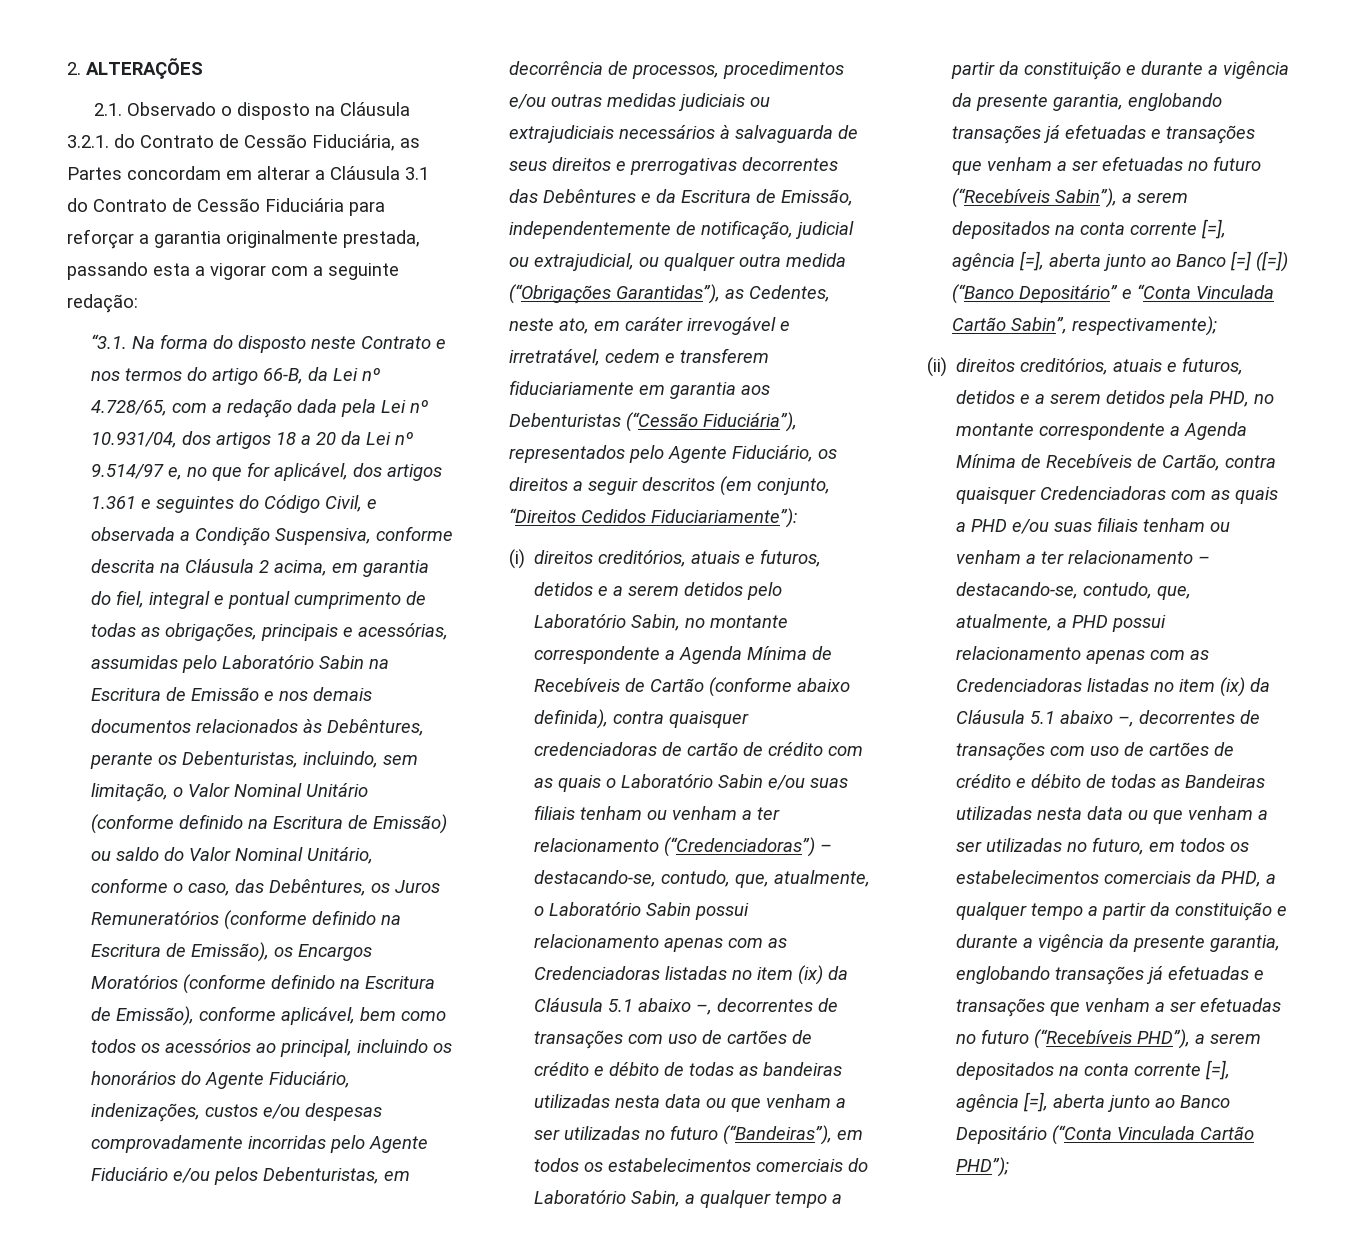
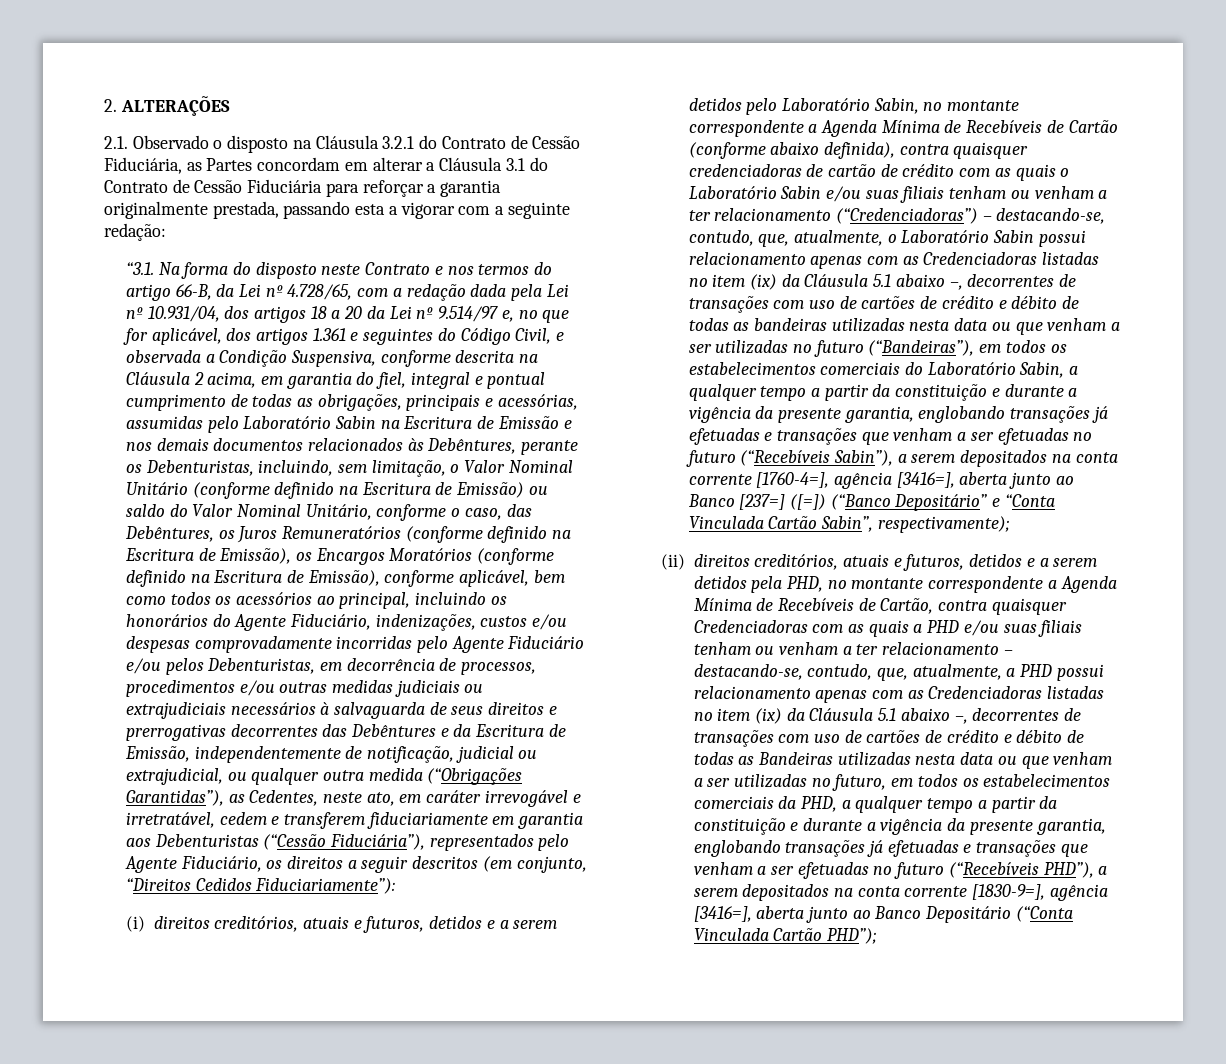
- 2.1. Observado o disposto na Cláusula 3.2.1. do Contrato de Cessão Fiduciária, as Partes concordam em alterar a Cláusula 3.1 do Contrato de Cessão Fiduciária para reforçar a garantia originalmente prestada, passando esta a vigorar com a seguinte redação:
+ 2.1. Observado o disposto na Cláusula 3.2.1 do Contrato de Cessão Fiduciária, as Partes concordam em alterar a Cláusula 3.1 do Contrato de Cessão Fiduciária para reforçar a garantia originalmente prestada, passando esta a vigorar com a seguinte redação:
- (i) direitos creditórios, atuais e futuros, detidos e a serem detidos pelo Laboratório Sabin, no montante correspondente a Agenda Mínima de Recebíveis de Cartão (conforme abaixo definida), contra quaisquer credenciadoras de cartão de crédito com as quais o Laboratório Sabin e/ou suas filiais tenham ou venham a ter relacionamento (“Credenciadoras”) – destacando-se, contudo, que, atualmente, o Laboratório Sabin possui relacionamento apenas com as Credenciadoras listadas no item (ix) da Cláusula 5.1 abaixo –, decorrentes de transações com uso de cartões de crédito e débito de todas as bandeiras utilizadas nesta data ou que venham a ser utilizadas no futuro (“Bandeiras”), em todos os estabelecimentos comerciais do Laboratório Sabin, a qualquer tempo a partir da constituição e durante a vigência da presente garantia, englobando transações já efetuadas e transações que venham a ser efetuadas no futuro (“Recebíveis Sabin”), a serem depositados na conta corrente [=], agência [=], aberta junto ao Banco [=] ([=]) (“Banco Depositário” e “Conta Vinculada Cartão Sabin”, respectivamente);
+ (i) direitos creditórios, atuais e futuros, detidos e a serem detidos pelo Laboratório Sabin, no montante correspondente a Agenda Mínima de Recebíveis de Cartão (conforme abaixo definida), contra quaisquer credenciadoras de cartão de crédito com as quais o Laboratório Sabin e/ou suas filiais tenham ou venham a ter relacionamento (“Credenciadoras”) – destacando-se, contudo, que, atualmente, o Laboratório Sabin possui relacionamento apenas com as Credenciadoras listadas no item (ix) da Cláusula 5.1 abaixo –, decorrentes de transações com uso de cartões de crédito e débito de todas as bandeiras utilizadas nesta data ou que venham a ser utilizadas no futuro (“Bandeiras”), em todos os estabelecimentos comerciais do Laboratório Sabin, a qualquer tempo a partir da constituição e durante a vigência da presente garantia, englobando transações já efetuadas e transações que venham a ser efetuadas no futuro (“Recebíveis Sabin”), a serem depositados na conta corrente [1760-4=], agência [3416=], aberta junto ao Banco [237=] ([=]) (“Banco Depositário” e “Conta Vinculada Cartão Sabin”, respectivamente);
- (ii) direitos creditórios, atuais e futuros, detidos e a serem detidos pela PHD, no montante correspondente a Agenda Mínima de Recebíveis de Cartão, contra quaisquer Credenciadoras com as quais a PHD e/ou suas filiais tenham ou venham a ter relacionamento – destacando-se, contudo, que, atualmente, a PHD possui relacionamento apenas com as Credenciadoras listadas no item (ix) da Cláusula 5.1 abaixo –, decorrentes de transações com uso de cartões de crédito e débito de todas as Bandeiras utilizadas nesta data ou que venham a ser utilizadas no futuro, em todos os estabelecimentos comerciais da PHD, a qualquer tempo a partir da constituição e durante a vigência da presente garantia, englobando transações já efetuadas e transações que venham a ser efetuadas no futuro (“Recebíveis PHD”), a serem depositados na conta corrente [=], agência [=], aberta junto ao Banco Depositário (“Conta Vinculada Cartão PHD”);
+ (ii) direitos creditórios, atuais e futuros, detidos e a serem detidos pela PHD, no montante correspondente a Agenda Mínima de Recebíveis de Cartão, contra quaisquer Credenciadoras com as quais a PHD e/ou suas filiais tenham ou venham a ter relacionamento – destacando-se, contudo, que, atualmente, a PHD possui relacionamento apenas com as Credenciadoras listadas no item (ix) da Cláusula 5.1 abaixo –, decorrentes de transações com uso de cartões de crédito e débito de todas as Bandeiras utilizadas nesta data ou que venham a ser utilizadas no futuro, em todos os estabelecimentos comerciais da PHD, a qualquer tempo a partir da constituição e durante a vigência da presente garantia, englobando transações já efetuadas e transações que venham a ser efetuadas no futuro (“Recebíveis PHD”), a serem depositados na conta corrente [1830-9=], agência [3416=], aberta junto ao Banco Depositário (“Conta Vinculada Cartão PHD”);

